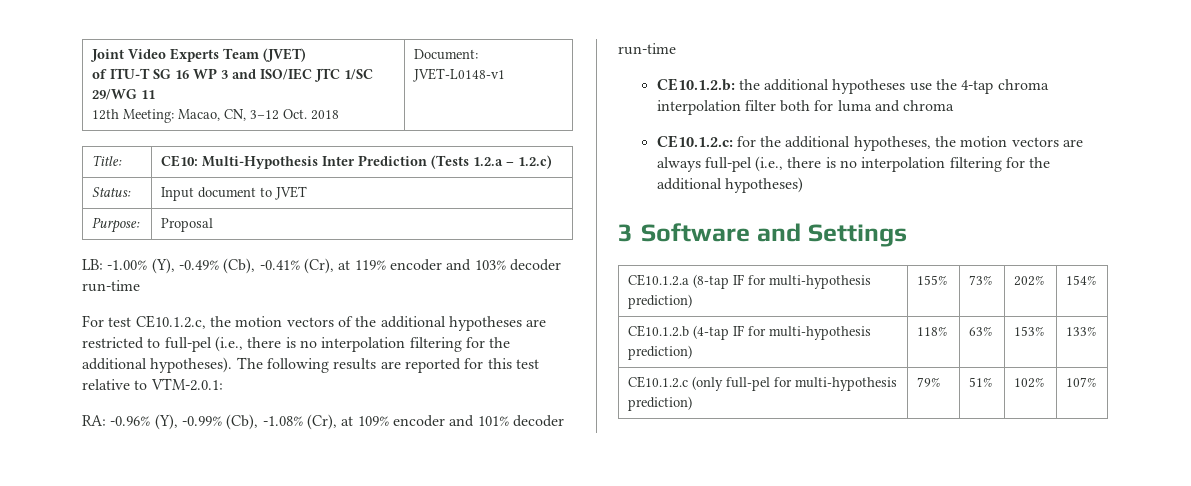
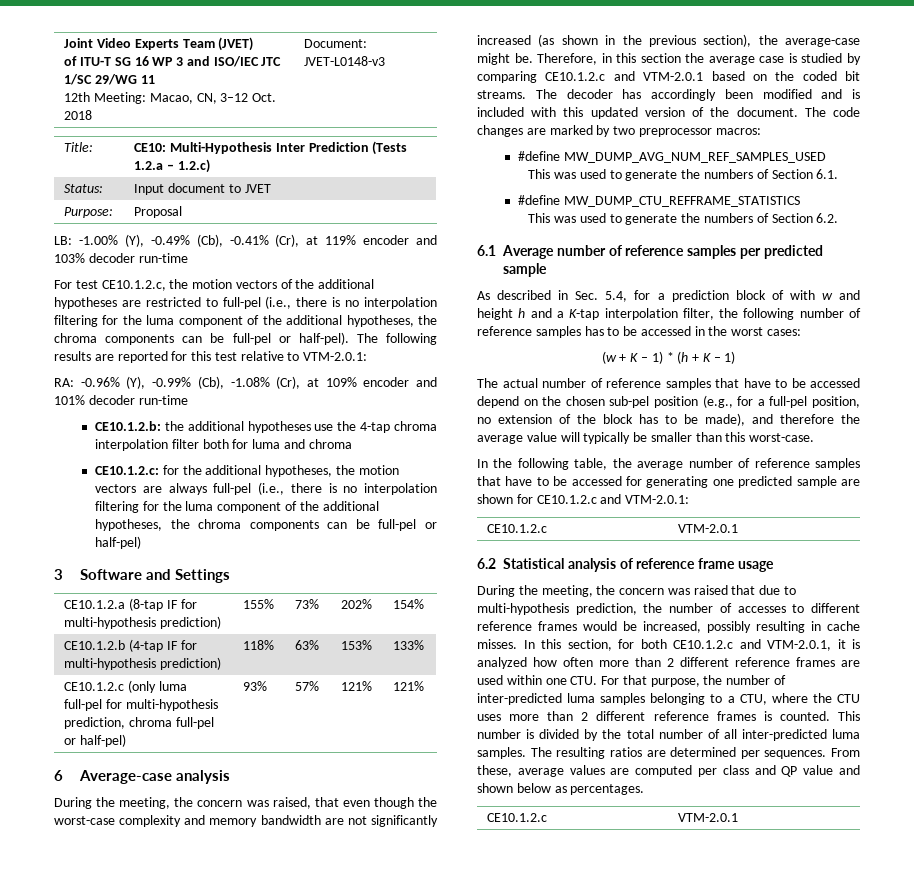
  Joint Video Experts Team (JVET)
  of ITU-T SG 16 WP 3 and ISO/IEC JTC 1/SC 29/WG 11
- 12th Meeting: Macao, CN, 3–12 Oct. 2018 | Document: JVET-L0148-v1
+ 12th Meeting: Macao, CN, 3–12 Oct. 2018 | Document: JVET-L0148-v3
- For test CE10.1.2.c, the motion vectors of the additional hypotheses are restricted to full-pel (i.e., there is no interpolation filtering for the additional hypotheses).
+ For test CE10.1.2.c, the motion vectors of the additional hypotheses are restricted to full-pel (i.e., there is no interpolation filtering for the luma component of the additional hypotheses, the chroma components can be full-pel or half-pel).
- CE10.1.2.c: for the additional hypotheses, the motion vectors are always full-pel (i.e., there is no interpolation filtering for the additional hypotheses)
+ CE10.1.2.c: for the additional hypotheses, the motion vectors are always full-pel (i.e., there is no interpolation filtering for the luma component of the additional hypotheses, the chroma components can be full-pel or half-pel)
- CE10.1.2.c (only full-pel for multi-hypothesis prediction) | 79% | 51% | 102% | 107%
+ CE10.1.2.c (only luma full-pel for multi-hypothesis prediction, chroma full-pel or half-pel) | 93% | 57% | 121% | 121%
+ 6 Average-case analysis
+ During the meeting, the concern was raised, that even though the worst-case complexity and memory bandwidth are not significantly increased (as shown in the previous section), the average-case might be. Therefore, in this section the average case is studied by comparing CE10.1.2.c and VTM-2.0.1 based on the coded bit streams. The decoder has accordingly been modified and is included with this updated version of the document. The code changes are marked by two preprocessor macros:
+ #define MW_DUMP_AVG_NUM_REF_SAMPLES_USED
+ This was used to generate the numbers of Section 6.1.
+ #define MW_DUMP_CTU_REFFRAME_STATISTICS
+ This was used to generate the numbers of Section 6.2.
+ 6.1 Average number of reference samples per predicted sample
+ As described in Sec. 5.4, for a prediction block of with w and height h and a K-tap interpolation filter, the following number of reference samples has to be accessed in the worst cases:
+ (w + K – 1) * (h + K – 1)
+ The actual number of reference samples that have to be accessed depend on the chosen sub-pel position (e.g., for a full-pel position, no extension of the block has to be made), and therefore the average value will typically be smaller than this worst-case.
+ In the following table, the average number of reference samples that have to be accessed for generating one predicted sample are shown for CE10.1.2.c and VTM-2.0.1:
+ CE10.1.2.c | VTM-2.0.1
+ 6.2 Statistical analysis of reference frame usage
+ During the meeting, the concern was raised that due to multi-hypothesis prediction, the number of accesses to different reference frames would be increased, possibly resulting in cache misses. In this section, for both CE10.1.2.c and VTM-2.0.1, it is analyzed how often more than 2 different reference frames are used within one CTU. For that purpose, the number of inter-predicted luma samples belonging to a CTU, where the CTU uses more than 2 different reference frames is counted. This number is divided by the total number of all inter-predicted luma samples. The resulting ratios are determined per sequences. From these, average values are computed per class and QP value and shown below as percentages.
+ CE10.1.2.c | VTM-2.0.1

